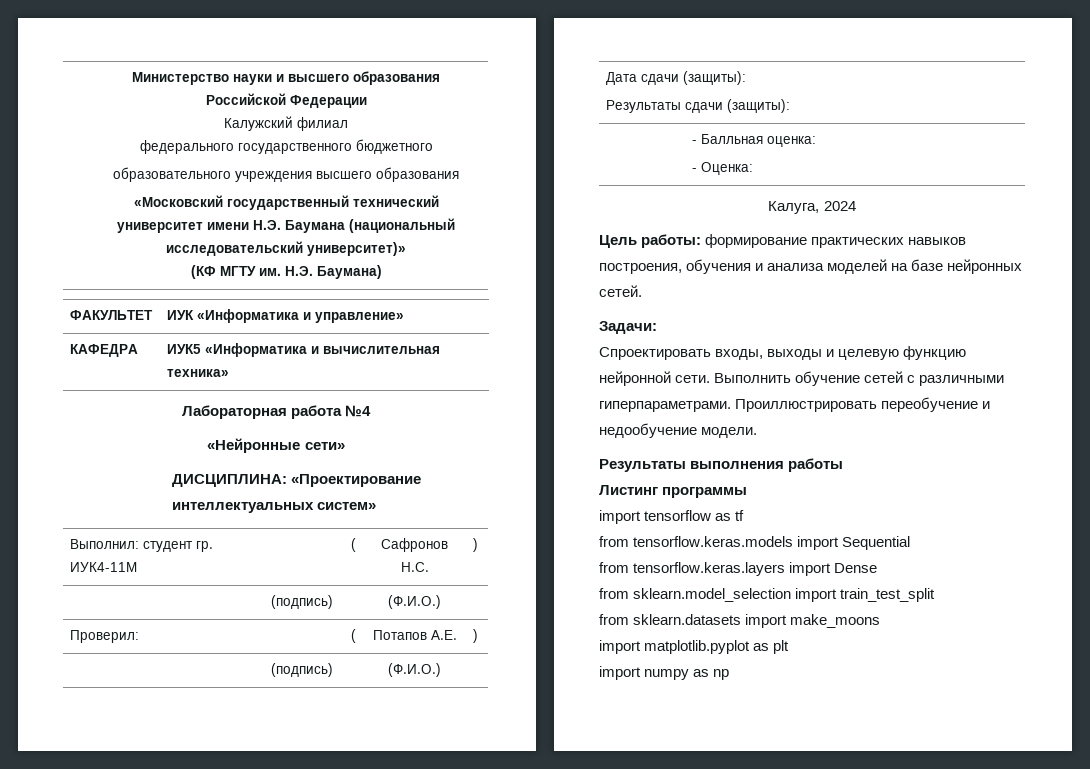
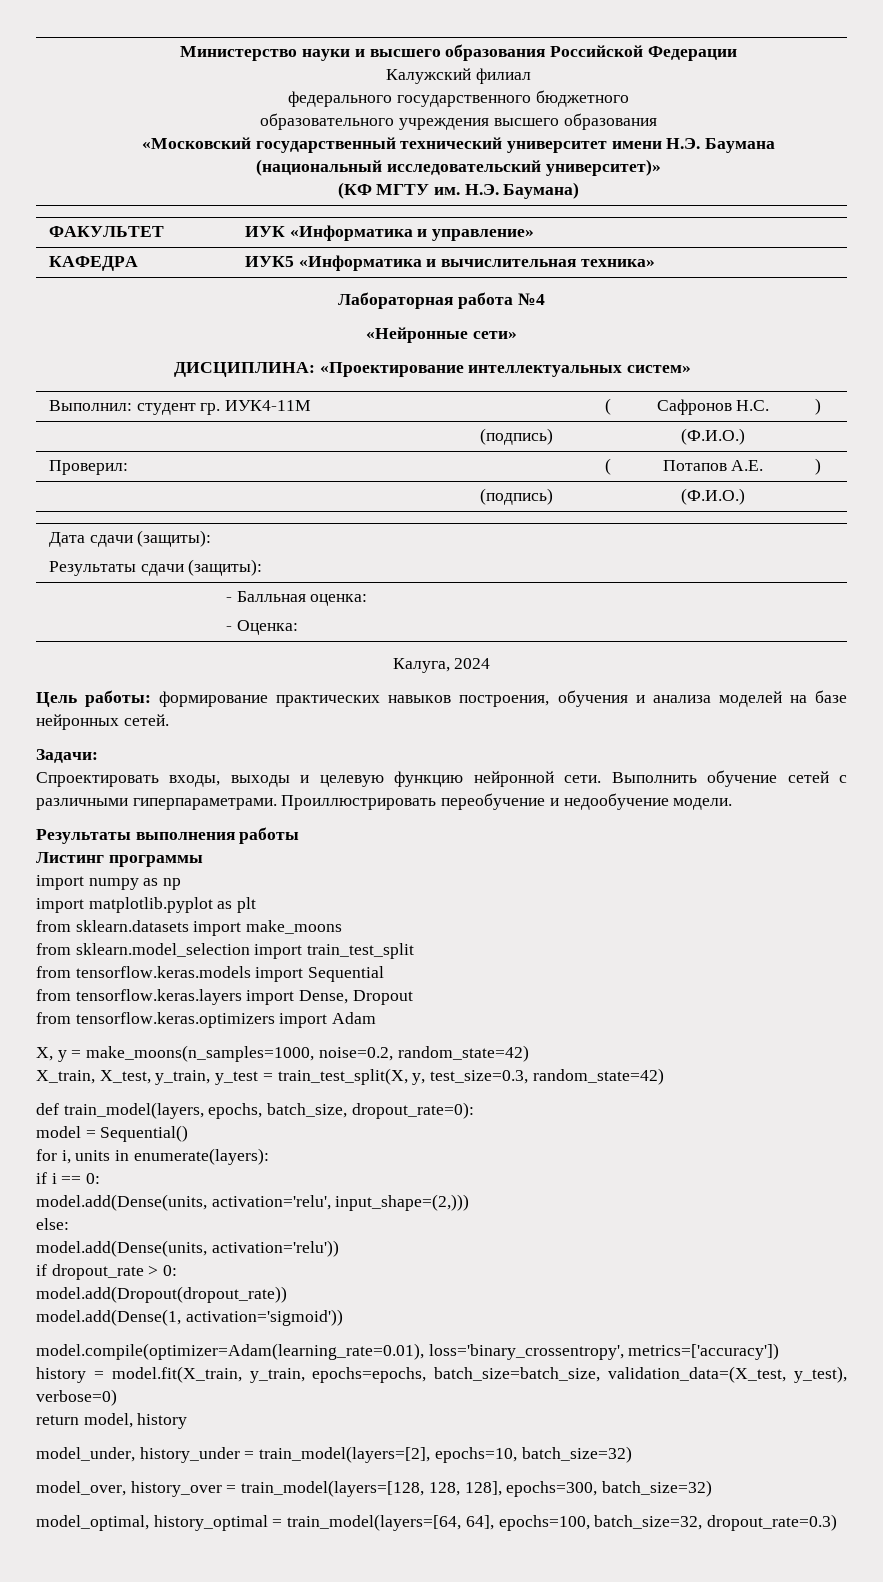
- import tensorflow as tf
+ import numpy as np
+ import matplotlib.pyplot as plt
+ from sklearn.datasets import make_moons
+ from sklearn.model_selection import train_test_split
- from tensorflow.keras.layers import Dense
- from sklearn.model_selection import train_test_split
- from sklearn.datasets import make_moons
- import matplotlib.pyplot as plt
- import numpy as np
+ from tensorflow.keras.layers import Dense, Dropout
+ from tensorflow.keras.optimizers import Adam
+ X, y = make_moons(n_samples=1000, noise=0.2, random_state=42)
+ X_train, X_test, y_train, y_test = train_test_split(X, y, test_size=0.3, random_state=42)
+ def train_model(layers, epochs, batch_size, dropout_rate=0):
+ model = Sequential()
+ for i, units in enumerate(layers):
+ if i == 0:
+ model.add(Dense(units, activation='relu', input_shape=(2,)))
+ else:
+ model.add(Dense(units, activation='relu'))
+ if dropout_rate > 0:
+ model.add(Dropout(dropout_rate))
+ model.add(Dense(1, activation='sigmoid'))
+ model.compile(optimizer=Adam(learning_rate=0.01), loss='binary_crossentropy', metrics=['accuracy'])
+ history = model.fit(X_train, y_train, epochs=epochs, batch_size=batch_size, validation_data=(X_test, y_test), verbose=0)
+ return model, history
+ model_under, history_under = train_model(layers=[2], epochs=10, batch_size=32)
+ model_over, history_over = train_model(layers=[128, 128, 128], epochs=300, batch_size=32)
+ model_optimal, history_optimal = train_model(layers=[64, 64], epochs=100, batch_size=32, dropout_rate=0.3)

